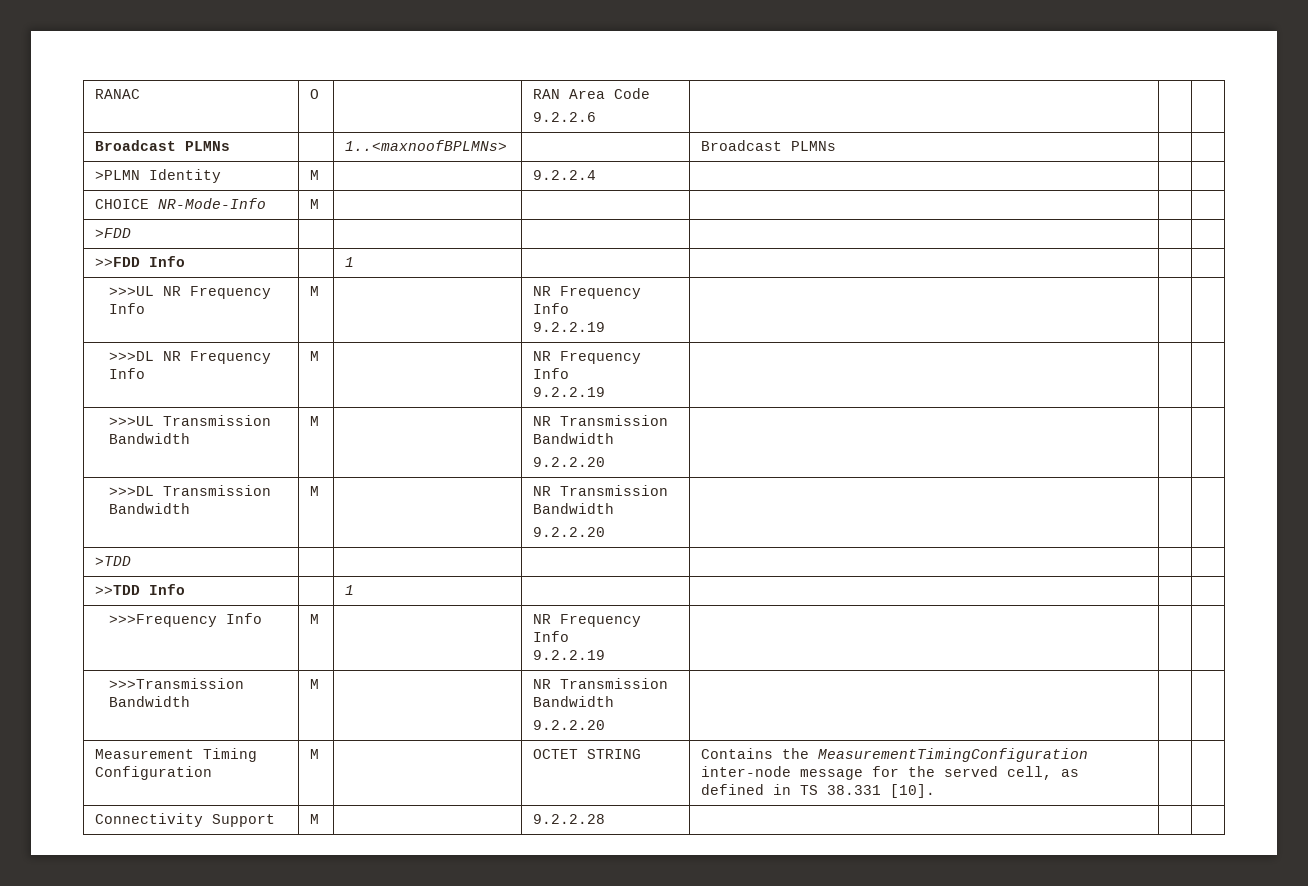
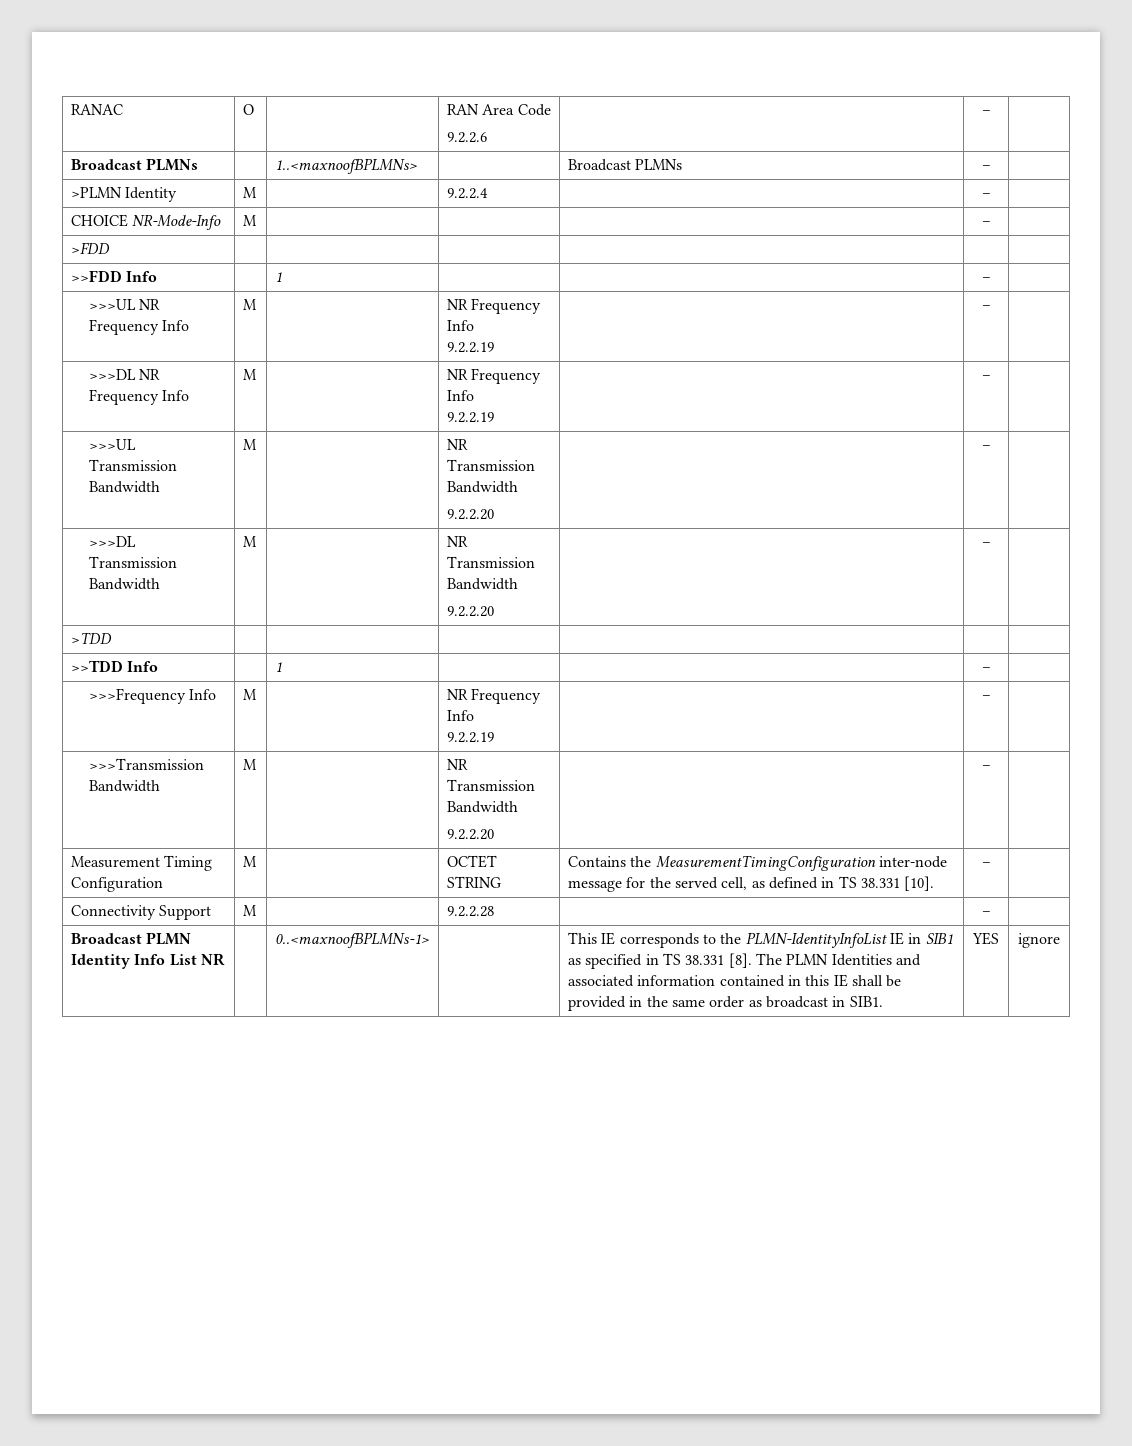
  RANAC | O | | RAN Area Code
- 9.2.2.6 | | |
+ 9.2.2.6 | | – |
- Broadcast PLMNs | | 1..<maxnoofBPLMNs> | | Broadcast PLMNs | |
+ Broadcast PLMNs | | 1..<maxnoofBPLMNs> | | Broadcast PLMNs | – |
- >PLMN Identity | M | | 9.2.2.4 | | |
+ >PLMN Identity | M | | 9.2.2.4 | | – |
- CHOICE NR-Mode-Info | M | | | | |
+ CHOICE NR-Mode-Info | M | | | | – |
- >>FDD Info | | 1 | | | |
+ >>FDD Info | | 1 | | | – |
  >>>UL NR Frequency Info | M | | NR Frequency Info
- 9.2.2.19 | | |
+ 9.2.2.19 | | – |
  >>>DL NR Frequency Info | M | | NR Frequency Info
- 9.2.2.19 | | |
+ 9.2.2.19 | | – |
  >>>UL Transmission Bandwidth | M | | NR Transmission Bandwidth
- 9.2.2.20 | | |
+ 9.2.2.20 | | – |
  >>>DL Transmission Bandwidth | M | | NR Transmission Bandwidth
- 9.2.2.20 | | |
+ 9.2.2.20 | | – |
- >>TDD Info | | 1 | | | |
+ >>TDD Info | | 1 | | | – |
  >>>Frequency Info | M | | NR Frequency Info
- 9.2.2.19 | | |
+ 9.2.2.19 | | – |
  >>>Transmission Bandwidth | M | | NR Transmission Bandwidth
- 9.2.2.20 | | |
+ 9.2.2.20 | | – |
- Measurement Timing Configuration | M | | OCTET STRING | Contains the MeasurementTimingConfiguration inter-node message for the served cell, as defined in TS 38.331 [10]. | |
+ Measurement Timing Configuration | M | | OCTET STRING | Contains the MeasurementTimingConfiguration inter-node message for the served cell, as defined in TS 38.331 [10]. | – |
- Connectivity Support | M | | 9.2.2.28 | | |
+ Connectivity Support | M | | 9.2.2.28 | | – |
+ Broadcast PLMN Identity Info List NR | | 0..<maxnoofBPLMNs-1> | | This IE corresponds to the PLMN-IdentityInfoList IE in SIB1 as specified in TS 38.331 [8]. The PLMN Identities and associated information contained in this IE shall be provided in the same order as broadcast in SIB1. | YES | ignore

